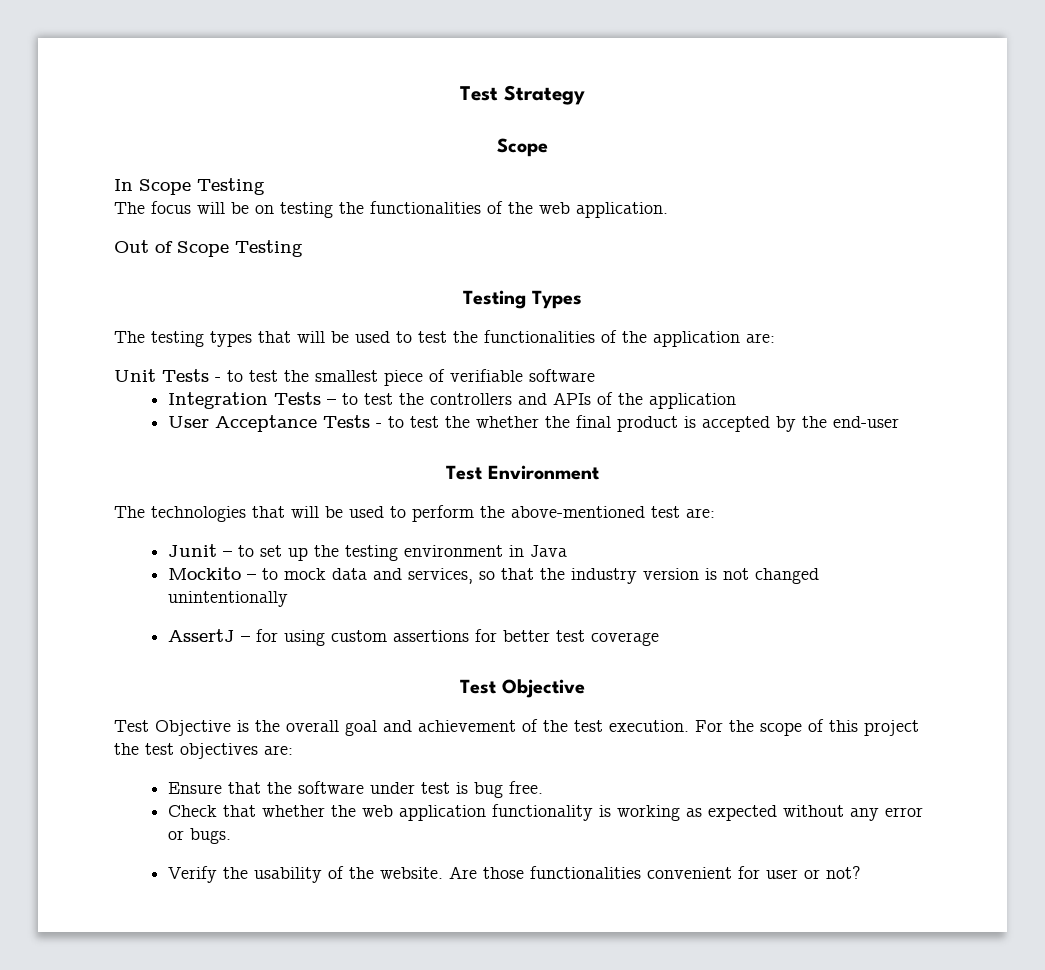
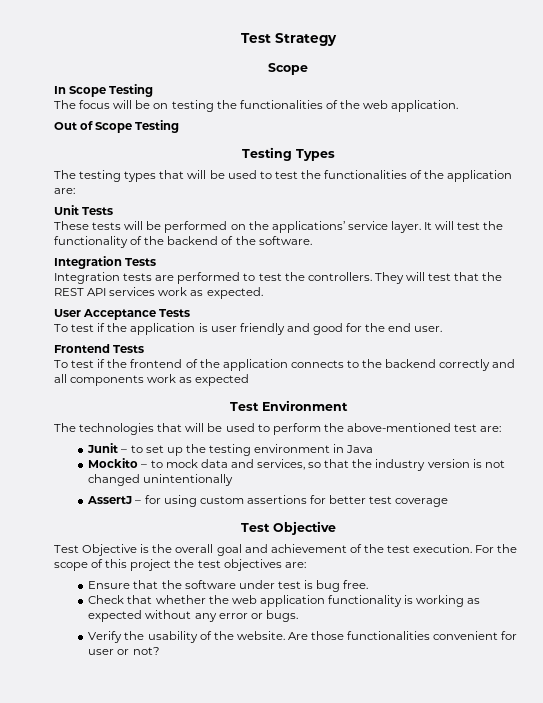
- Unit Tests - to test the smallest piece of verifiable software
- Integration Tests – to test the controllers and APIs of the application
- User Acceptance Tests - to test the whether the final product is accepted by the end-user
+ Unit Tests
+ These tests will be performed on the applications’ service layer. It will test the functionality of the backend of the software.
+ Integration Tests
+ Integration tests are performed to test the controllers. They will test that the REST API services work as expected.
+ User Acceptance Tests
+ To test if the application is user friendly and good for the end user.
+ Frontend Tests
+ To test if the frontend of the application connects to the backend correctly and all components work as expected

